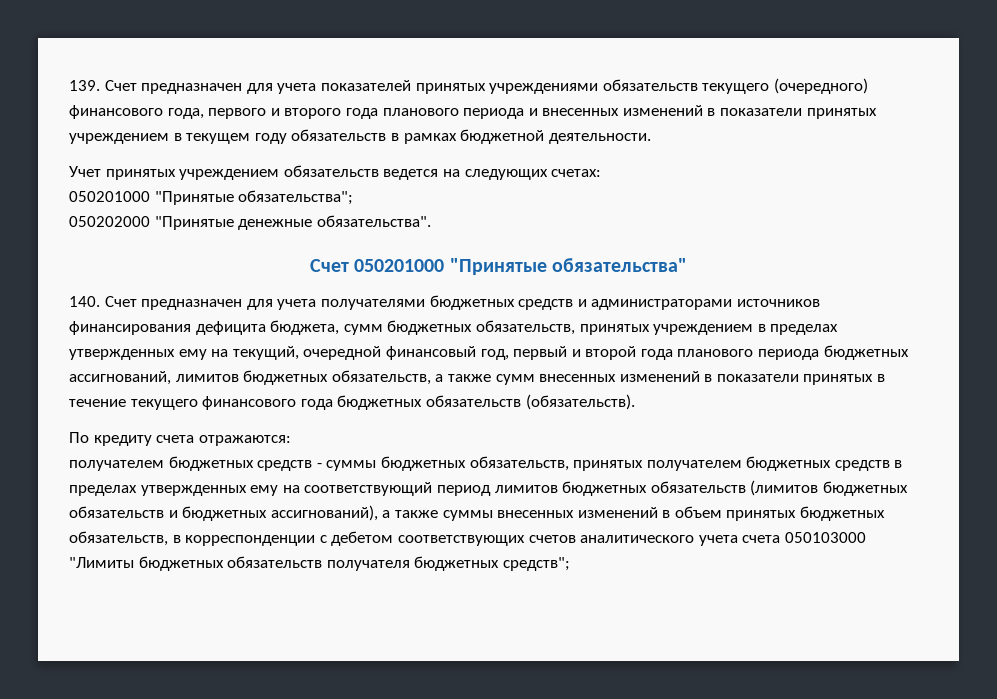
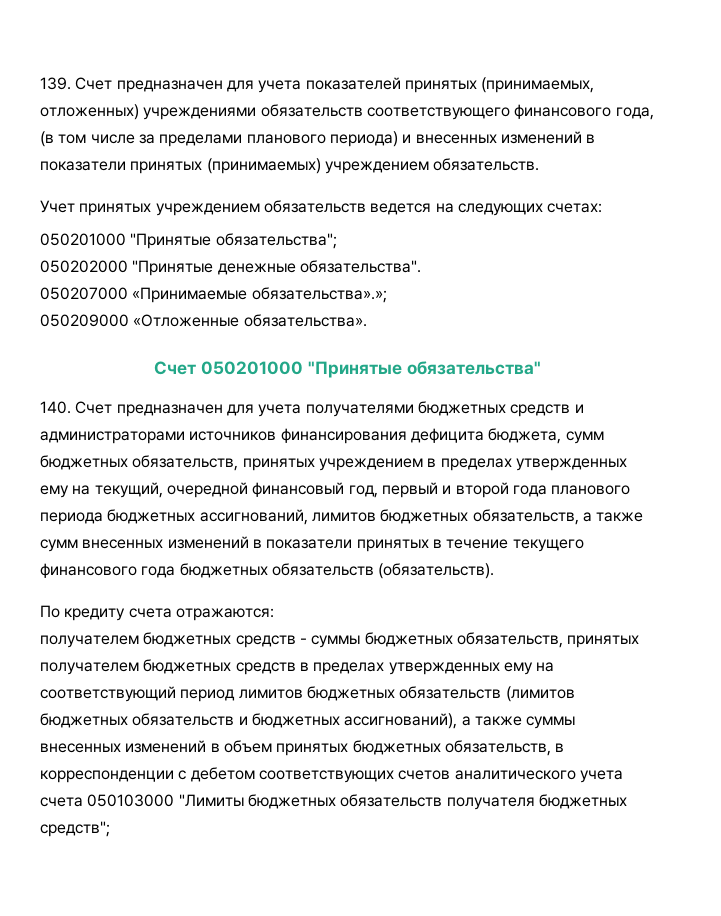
- 139. Счет предназначен для учета показателей принятых учреждениями обязательств текущего (очередного) финансового года, первого и второго года планового периода и внесенных изменений в показатели принятых учреждением в текущем году обязательств в рамках бюджетной деятельности.
+ 139. Счет предназначен для учета показателей принятых (принимаемых, отложенных) учреждениями обязательств соответствующего финансового года, (в том числе за пределами планового периода) и внесенных изменений в показатели принятых (принимаемых) учреждением обязательств.
+ 050207000 «Принимаемые обязательства».»;
+ 050209000 «Отложенные обязательства».

